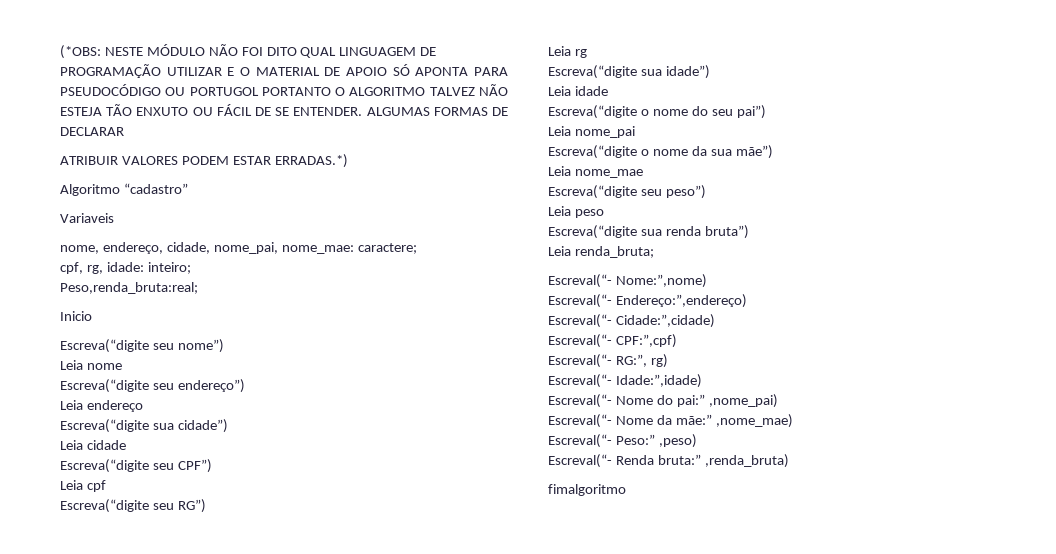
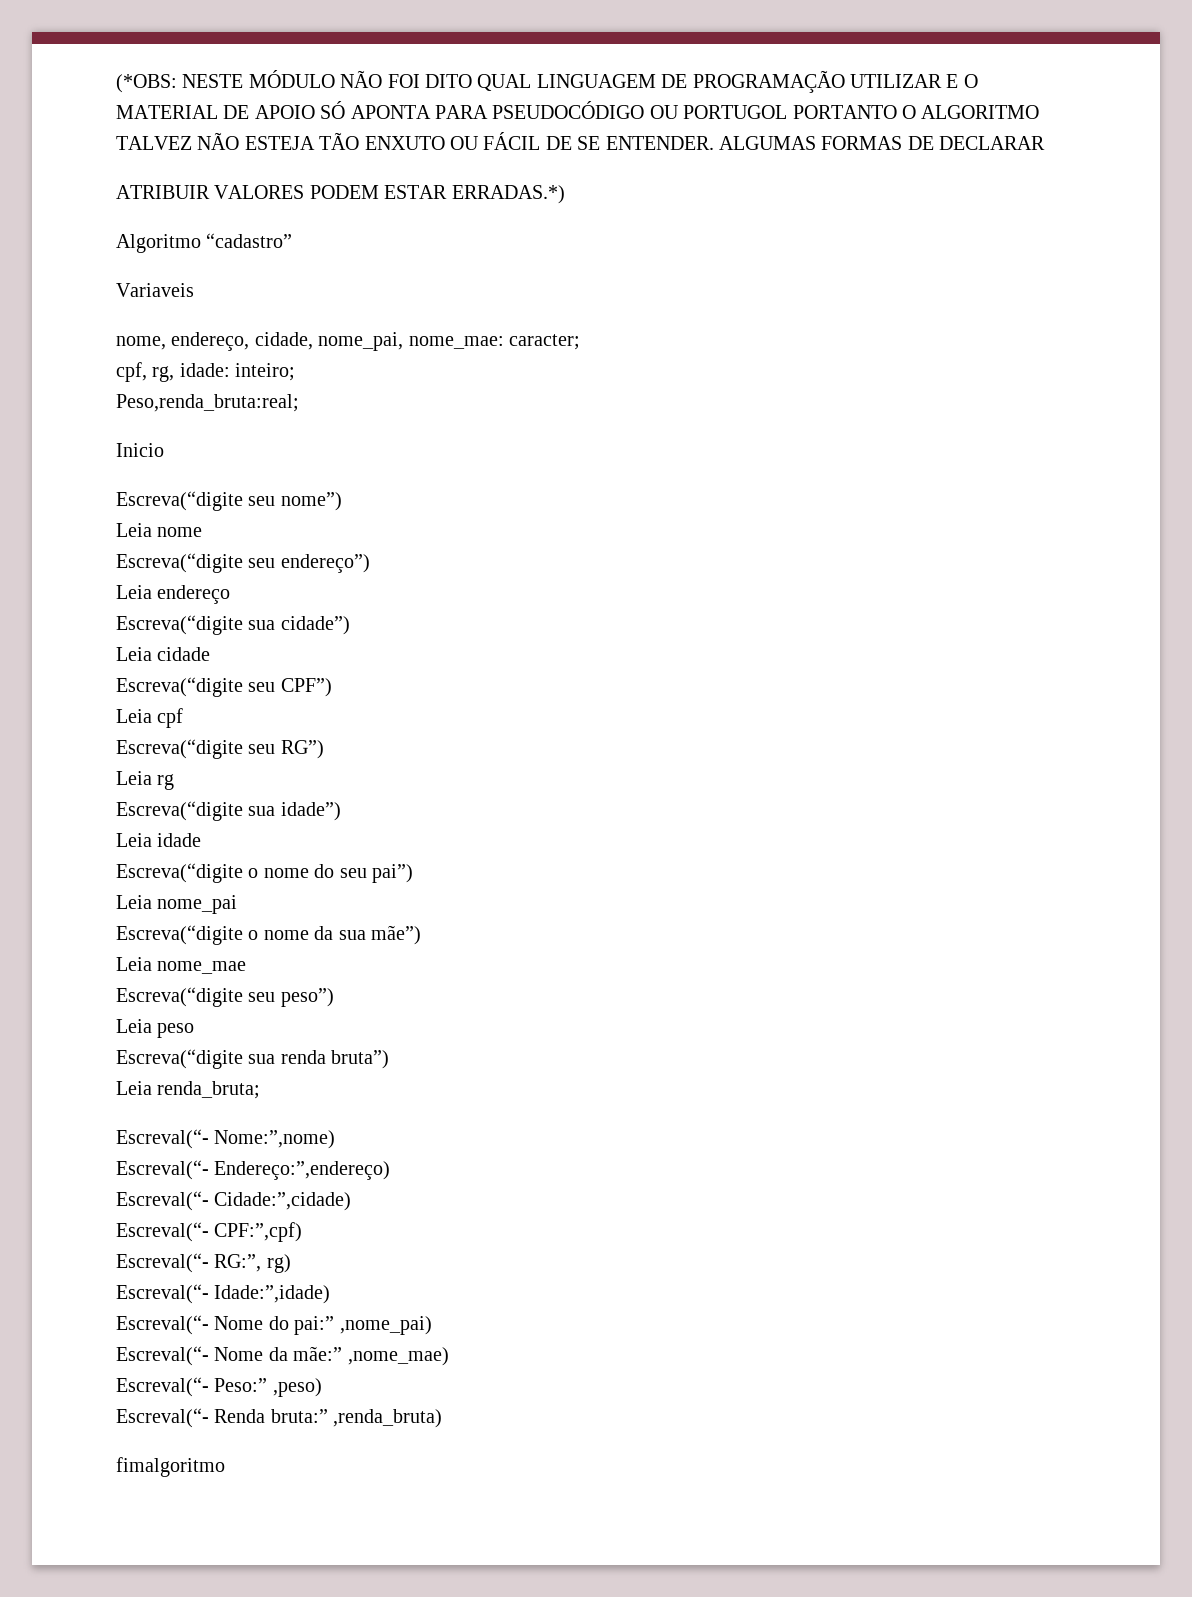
- nome, endereço, cidade, nome_pai, nome_mae: caractere;
+ nome, endereço, cidade, nome_pai, nome_mae: caracter;

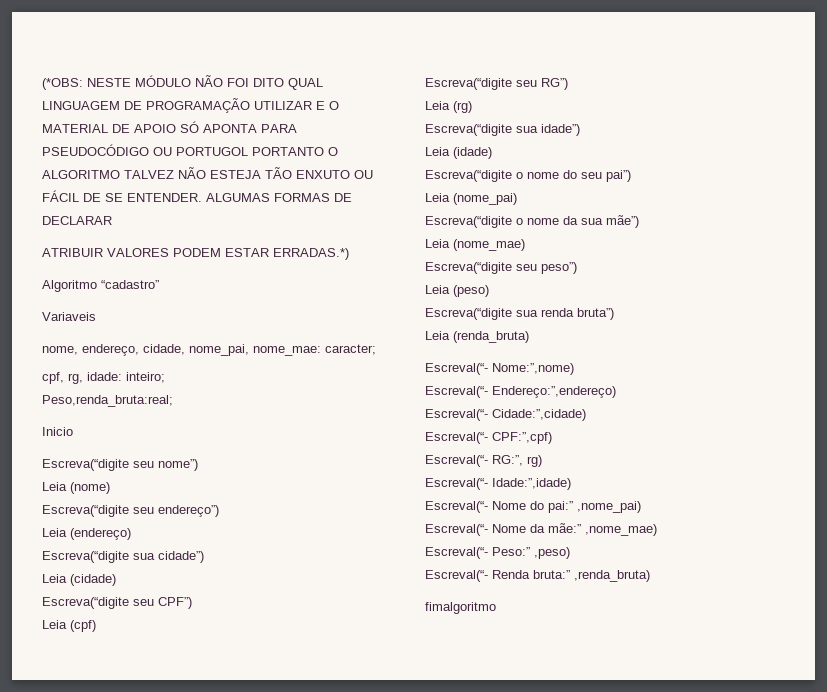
- Leia nome
+ Leia (nome)
- Leia endereço
+ Leia (endereço)
- Leia cidade
+ Leia (cidade)
- Leia cpf
+ Leia (cpf)
- Leia rg
+ Leia (rg)
- Leia idade
+ Leia (idade)
- Leia nome_pai
+ Leia (nome_pai)
- Leia nome_mae
+ Leia (nome_mae)
- Leia peso
+ Leia (peso)
- Leia renda_bruta;
+ Leia (renda_bruta)

